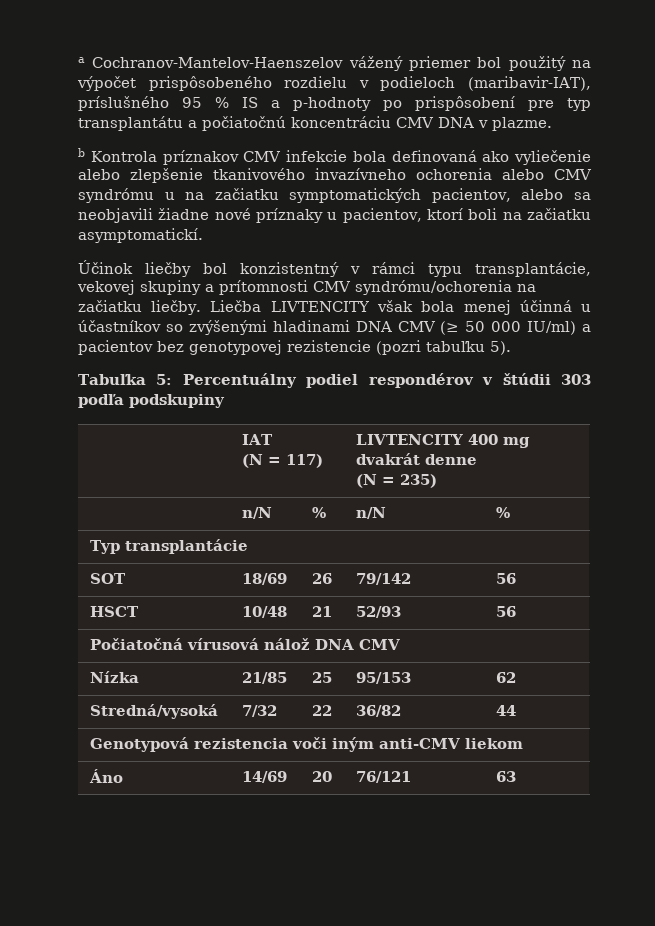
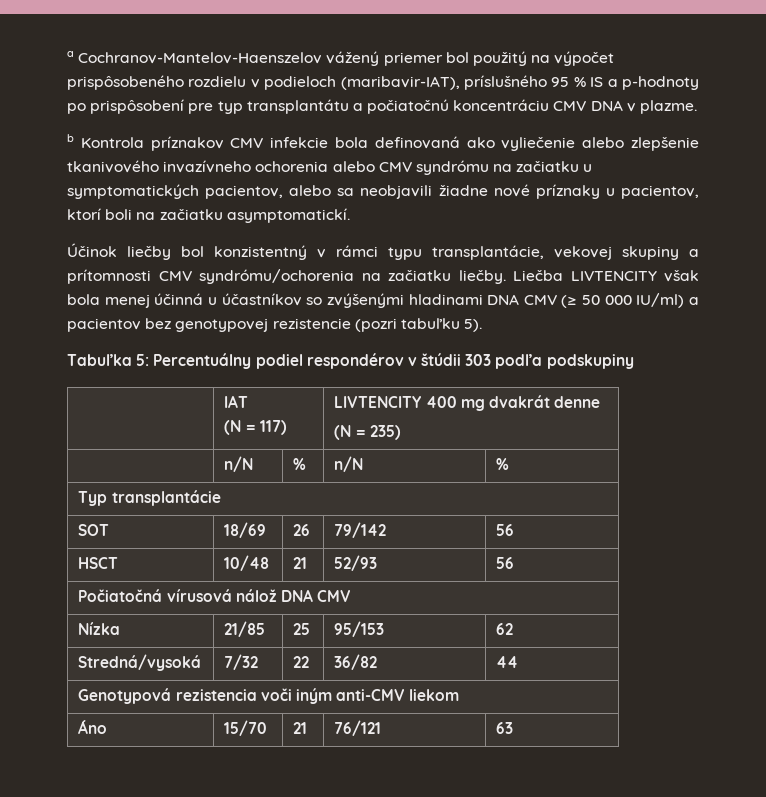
- b Kontrola príznakov CMV infekcie bola definovaná ako vyliečenie alebo zlepšenie tkanivového invazívneho ochorenia alebo CMV syndrómu u na začiatku symptomatických pacientov, alebo sa neobjavili žiadne nové príznaky u pacientov, ktorí boli na začiatku asymptomatickí.
+ b Kontrola príznakov CMV infekcie bola definovaná ako vyliečenie alebo zlepšenie tkanivového invazívneho ochorenia alebo CMV syndrómu na začiatku u symptomatických pacientov, alebo sa neobjavili žiadne nové príznaky u pacientov, ktorí boli na začiatku asymptomatickí.
- Áno | 14/69 | 20 | 76/121 | 63
+ Áno | 15/70 | 21 | 76/121 | 63

